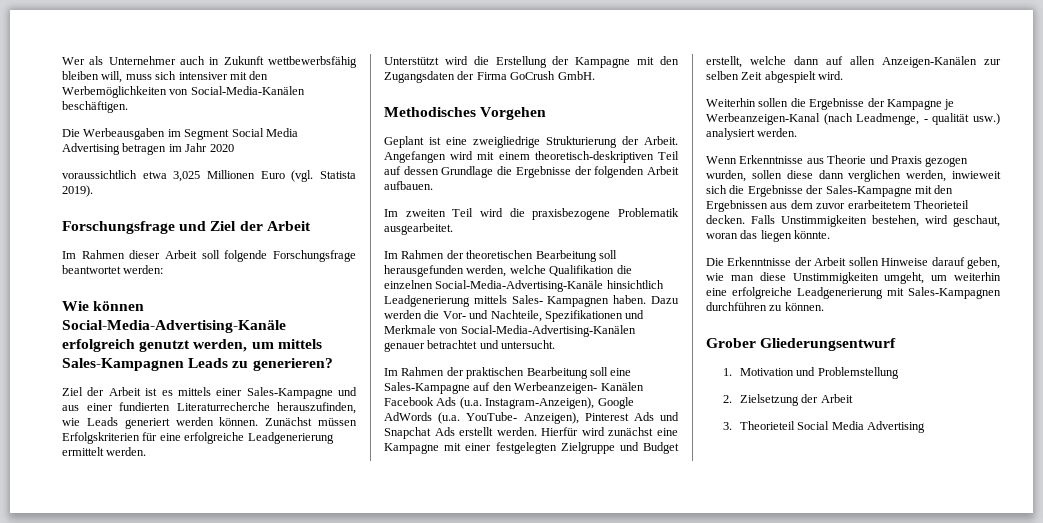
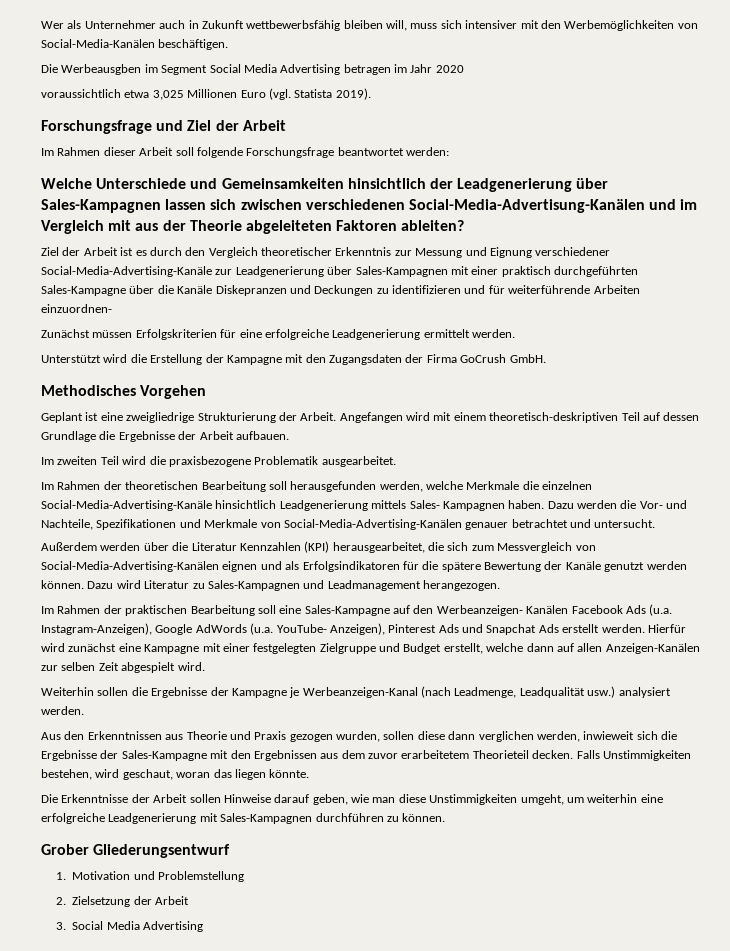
- Die Werbeausgaben im Segment Social Media Advertising betragen im Jahr 2020
+ Die Werbeausgben im Segment Social Media Advertising betragen im Jahr 2020
- Wie können Social-Media-Advertising-Kanäle erfolgreich genutzt werden, um mittels Sales-Kampagnen Leads zu generieren?
+ Welche Unterschiede und Gemeinsamkeiten hinsichtlich der Leadgenerierung über Sales-Kampagnen lassen sich zwischen verschiedenen Social-Media-Advertisung-Kanälen und im Vergleich mit aus der Theorie abgeleiteten Faktoren ableiten?
- Ziel der Arbeit ist es mittels einer Sales-Kampagne und aus einer fundierten Literaturrecherche herauszufinden, wie Leads generiert werden können. Zunächst müssen Erfolgskriterien für eine erfolgreiche Leadgenerierung ermittelt werden.
+ Ziel der Arbeit ist es durch den Vergleich theoretischer Erkenntnis zur Messung und Eignung verschiedener Social-Media-Advertising-Kanäle zur Leadgenerierung über Sales-Kampagnen mit einer praktisch durchgeführten Sales-Kampagne über die Kanäle Diskepranzen und Deckungen zu identifizieren und für weiterführende Arbeiten einzuordnen-
+ Zunächst müssen Erfolgskriterien für eine erfolgreiche Leadgenerierung ermittelt werden.
- Angefangen wird mit einem theoretisch-deskriptiven Teil auf dessen Grundlage die Ergebnisse der folgenden Arbeit aufbauen.
+ Angefangen wird mit einem theoretisch-deskriptiven Teil auf dessen Grundlage die Ergebnisse der Arbeit aufbauen.
- Im Rahmen der theoretischen Bearbeitung soll herausgefunden werden, welche Qualifikation die einzelnen Social-Media-Advertising-Kanäle hinsichtlich Leadgenerierung mittels Sales- Kampagnen haben.
+ Im Rahmen der theoretischen Bearbeitung soll herausgefunden werden, welche Merkmale die einzelnen Social-Media-Advertising-Kanäle hinsichtlich Leadgenerierung mittels Sales- Kampagnen haben.
+ Außerdem werden über die Literatur Kennzahlen (KPI) herausgearbeitet, die sich zum Messvergleich von Social-Media-Advertising-Kanälen eignen und als Erfolgsindikatoren für die spätere Bewertung der Kanäle genutzt werden können. Dazu wird Literatur zu Sales-Kampagnen und Leadmanagement herangezogen.
- Weiterhin sollen die Ergebnisse der Kampagne je Werbeanzeigen-Kanal (nach Leadmenge, - qualität usw.) analysiert werden.
+ Weiterhin sollen die Ergebnisse der Kampagne je Werbeanzeigen-Kanal (nach Leadmenge, Leadqualität usw.) analysiert werden.
- Wenn Erkenntnisse aus Theorie und Praxis gezogen wurden, sollen diese dann verglichen werden, inwieweit sich die Ergebnisse der Sales-Kampagne mit den Ergebnissen aus dem zuvor erarbeitetem Theorieteil decken.
+ Aus den Erkenntnissen aus Theorie und Praxis gezogen wurden, sollen diese dann verglichen werden, inwieweit sich die Ergebnisse der Sales-Kampagne mit den Ergebnissen aus dem zuvor erarbeitetem Theorieteil decken.
- 3. Theorieteil Social Media Advertising
+ 3. Social Media Advertising

